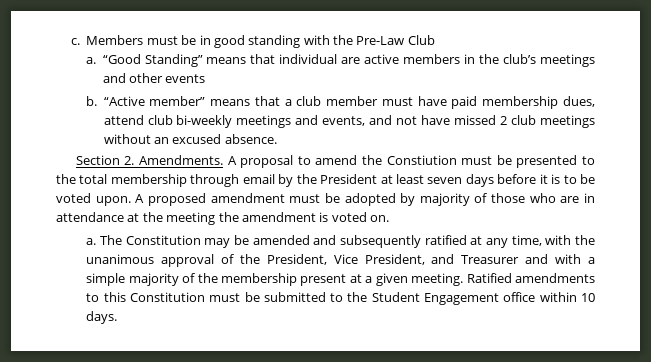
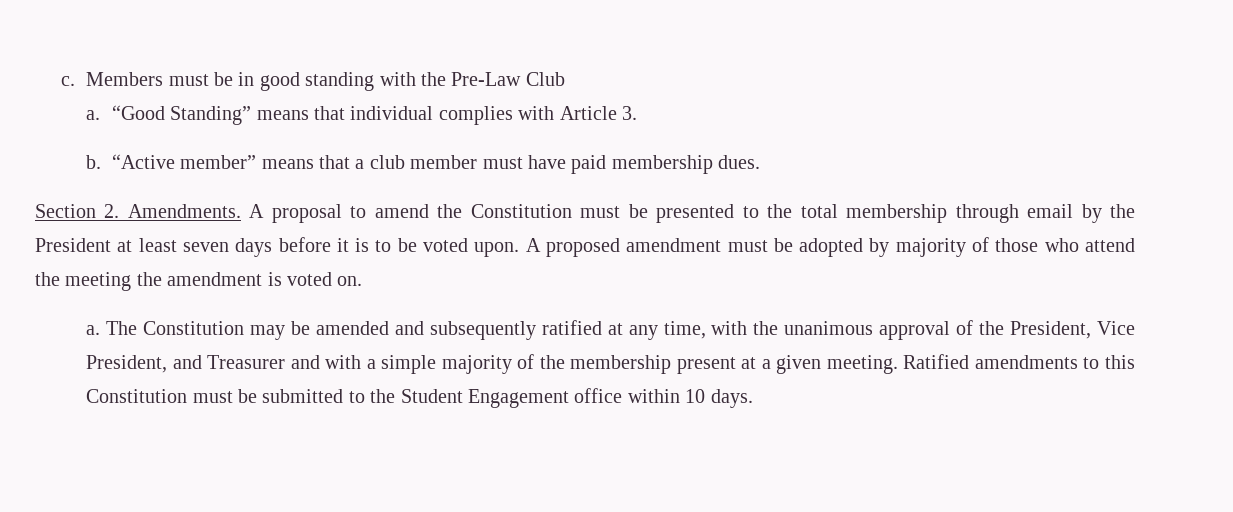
- “Good Standing” means that individual are active members in the club’s meetings and other events
+ “Good Standing” means that individual complies with Article 3.
- “Active member” means that a club member must have paid membership dues, attend club bi-weekly meetings and events, and not have missed 2 club meetings without an excused absence.
+ “Active member” means that a club member must have paid membership dues.
- A proposal to amend the Constiution must be presented to the total membership through email by the President at least seven days before it is to be voted upon.
+ A proposal to amend the Constitution must be presented to the total membership through email by the President at least seven days before it is to be voted upon.
- A proposed amendment must be adopted by majority of those who are in attendance at the meeting the amendment is voted on.
+ A proposed amendment must be adopted by majority of those who attend the meeting the amendment is voted on.

